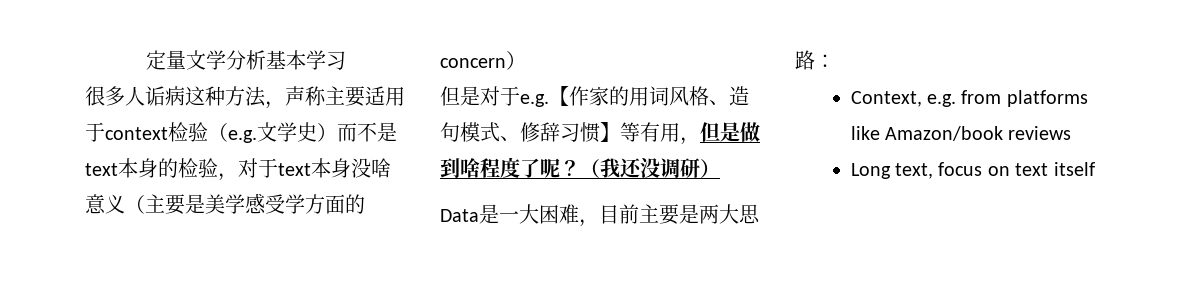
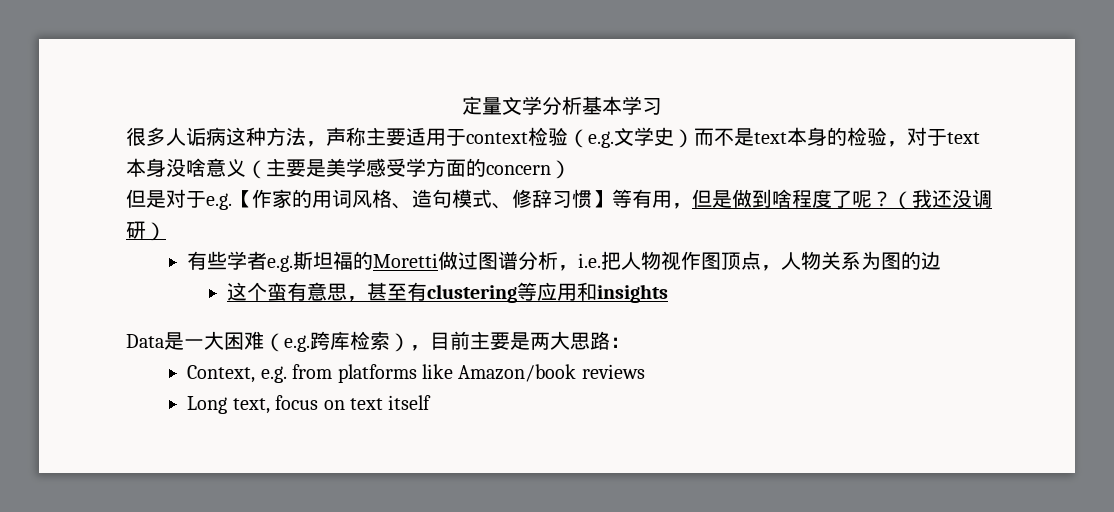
+ 有些学者e.g.斯坦福的Moretti做过图谱分析，i.e.把人物视作图顶点，人物关系为图的边
+ 这个蛮有意思，甚至有clustering等应用和insights
- Data是一大困难，目前主要是两大思路：
+ Data是一大困难（e.g.跨库检索），目前主要是两大思路：

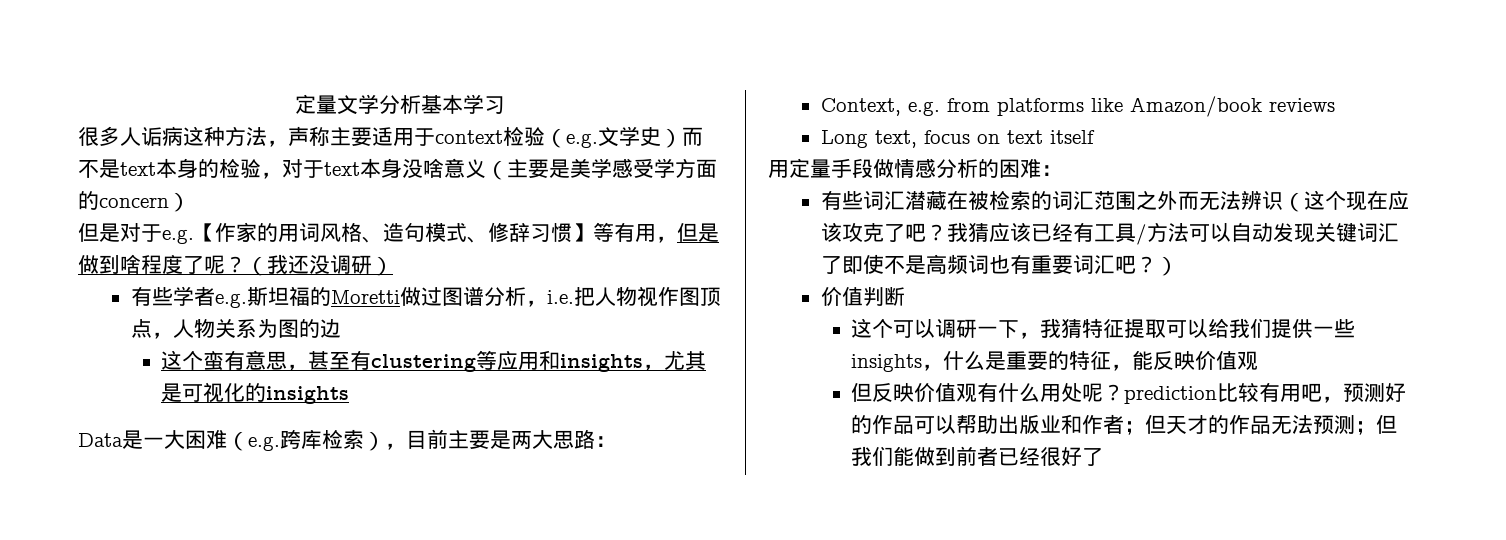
- 这个蛮有意思，甚至有clustering等应用和insights
+ 这个蛮有意思，甚至有clustering等应用和insights，尤其是可视化的insights
+ 用定量手段做情感分析的困难：
+ 有些词汇潜藏在被检索的词汇范围之外而无法辨识（这个现在应该攻克了吧？我猜应该已经有工具/方法可以自动发现关键词汇了即使不是高频词也有重要词汇吧？）
+ 价值判断
+ 这个可以调研一下，我猜特征提取可以给我们提供一些insights，什么是重要的特征，能反映价值观
+ 但反映价值观有什么用处呢？prediction比较有用吧，预测好的作品可以帮助出版业和作者；但天才的作品无法预测；但我们能做到前者已经很好了

